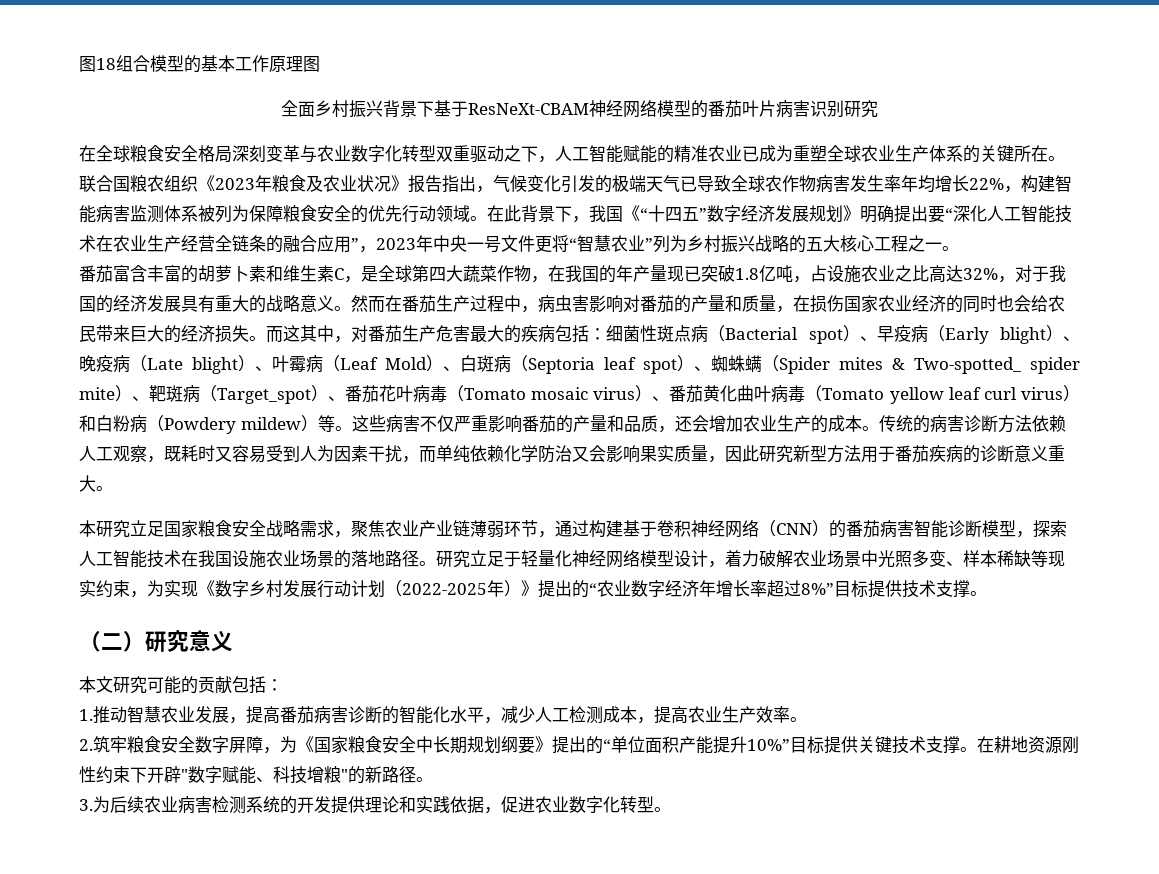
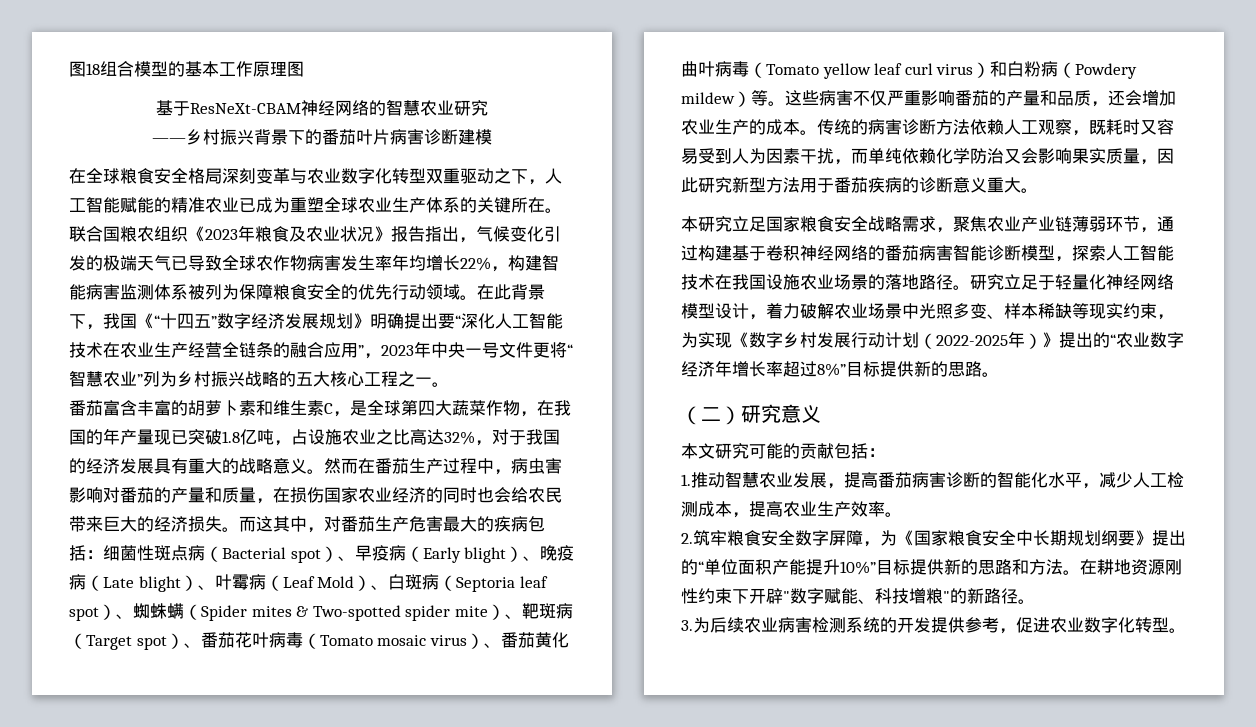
- 全面乡村振兴背景下基于ResNeXt-CBAM神经网络模型的番茄叶片病害识别研究
+ 基于ResNeXt-CBAM神经网络的智慧农业研究
+ ——乡村振兴背景下的番茄叶片病害诊断建模
- 细菌性斑点病（Bacterial spot）、早疫病（Early blight）、晚疫病（Late blight）、叶霉病（Leaf Mold）、白斑病（Septoria leaf spot）、蜘蛛螨（Spider mites & Two-spotted_ spider mite）、靶斑病（Target_spot）、番茄花叶病毒（Tomato mosaic virus）、番茄黄化曲叶病毒（Tomato yellow leaf curl virus）和白粉病（Powdery mildew）等。
+ 细菌性斑点病（Bacterial spot）、早疫病（Early blight）、晚疫病（Late blight）、叶霉病（Leaf Mold）、白斑病（Septoria leaf spot）、蜘蛛螨（Spider mites & Two-spotted spider mite）、靶斑病（Target spot）、番茄花叶病毒（Tomato mosaic virus）、番茄黄化曲叶病毒（Tomato yellow leaf curl virus）和白粉病（Powdery mildew）等。
- 本研究立足国家粮食安全战略需求，聚焦农业产业链薄弱环节，通过构建基于卷积神经网络（CNN）的番茄病害智能诊断模型，探索人工智能技术在我国设施农业场景的落地路径。
+ 本研究立足国家粮食安全战略需求，聚焦农业产业链薄弱环节，通过构建基于卷积神经网络的番茄病害智能诊断模型，探索人工智能技术在我国设施农业场景的落地路径。
- 研究立足于轻量化神经网络模型设计，着力破解农业场景中光照多变、样本稀缺等现实约束，为实现《数字乡村发展行动计划（2022-2025年）》提出的“农业数字经济年增长率超过8%”目标提供技术支撑。
+ 研究立足于轻量化神经网络模型设计，着力破解农业场景中光照多变、样本稀缺等现实约束，为实现《数字乡村发展行动计划（2022-2025年）》提出的“农业数字经济年增长率超过8%”目标提供新的思路。
- 2.筑牢粮食安全数字屏障，为《国家粮食安全中长期规划纲要》提出的“单位面积产能提升10%”目标提供关键技术支撑。
+ 2.筑牢粮食安全数字屏障，为《国家粮食安全中长期规划纲要》提出的“单位面积产能提升10%”目标提供新的思路和方法。
- 3.为后续农业病害检测系统的开发提供理论和实践依据，促进农业数字化转型。
+ 3.为后续农业病害检测系统的开发提供参考，促进农业数字化转型。

